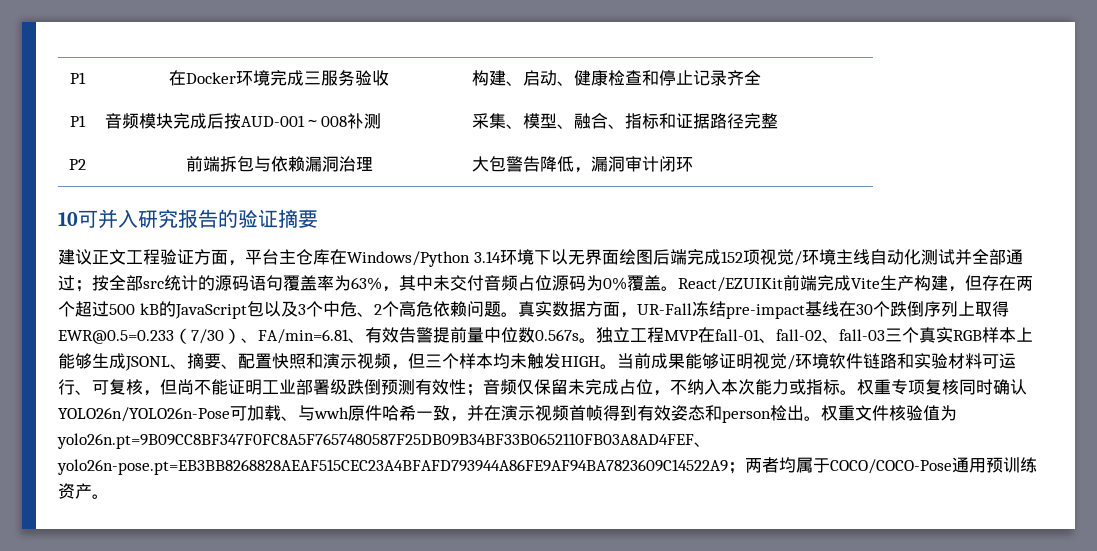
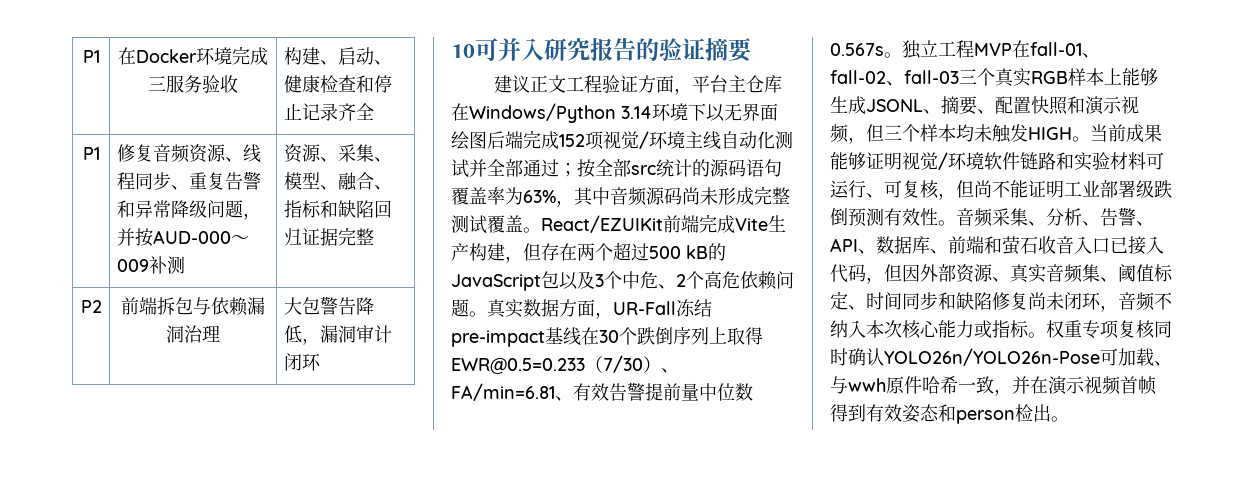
- P1 | 音频模块完成后按AUD-001～008补测 | 采集、模型、融合、指标和证据路径完整
+ P1 | 修复音频资源、线程同步、重复告警和异常降级问题，并按AUD-000～009补测 | 资源、采集、模型、融合、指标和缺陷回归证据完整
- 建议正文工程验证方面，平台主仓库在Windows/Python 3.14环境下以无界面绘图后端完成152项视觉/环境主线自动化测试并全部通过；按全部src统计的源码语句覆盖率为63%，其中未交付音频占位源码为0%覆盖。
+ 建议正文工程验证方面，平台主仓库在Windows/Python 3.14环境下以无界面绘图后端完成152项视觉/环境主线自动化测试并全部通过；按全部src统计的源码语句覆盖率为63%，其中音频源码尚未形成完整测试覆盖。
- 当前成果能够证明视觉/环境软件链路和实验材料可运行、可复核，但尚不能证明工业部署级跌倒预测有效性；音频仅保留未完成占位，不纳入本次能力或指标。
+ 当前成果能够证明视觉/环境软件链路和实验材料可运行、可复核，但尚不能证明工业部署级跌倒预测有效性。音频采集、分析、告警、API、数据库、前端和萤石收音入口已接入代码，但因外部资源、真实音频集、阈值标定、时间同步和缺陷修复尚未闭环，音频不纳入本次核心能力或指标。
- 权重文件核验值为yolo26n.pt=9B09CC8BF347F0FC8A5F7657480587F25DB09B34BF33B0652110FB03A8AD4FEF、yolo26n-pose.pt=EB3BB8268828AEAF515CEC23A4BFAFD793944A86FE9AF94BA7823609C14522A9；两者均属于COCO/COCO-Pose通用预训练资产。

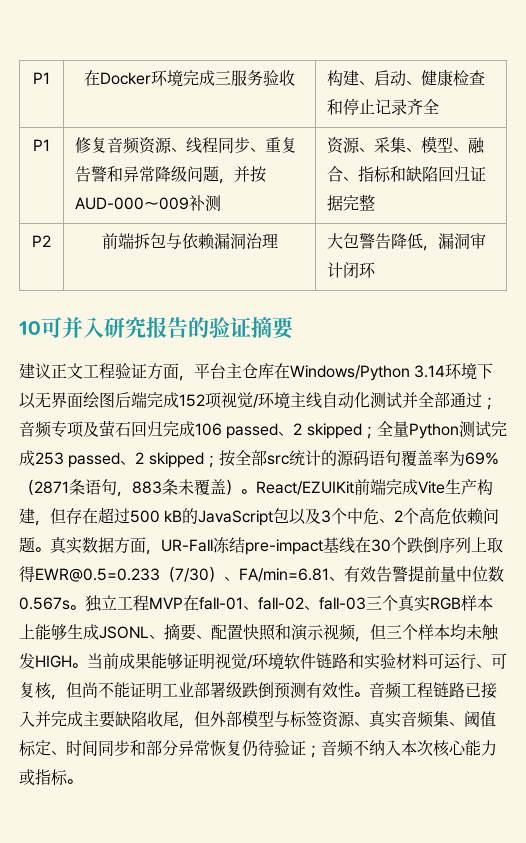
- 建议正文工程验证方面，平台主仓库在Windows/Python 3.14环境下以无界面绘图后端完成152项视觉/环境主线自动化测试并全部通过；按全部src统计的源码语句覆盖率为63%，其中音频源码尚未形成完整测试覆盖。
+ 建议正文工程验证方面，平台主仓库在Windows/Python 3.14环境下以无界面绘图后端完成152项视觉/环境主线自动化测试并全部通过；音频专项及萤石回归完成106 passed、2 skipped；全量Python测试完成253 passed、2 skipped；按全部src统计的源码语句覆盖率为69%（2871条语句，883条未覆盖）。
- React/EZUIKit前端完成Vite生产构建，但存在两个超过500 kB的JavaScript包以及3个中危、2个高危依赖问题。
+ React/EZUIKit前端完成Vite生产构建，但存在超过500 kB的JavaScript包以及3个中危、2个高危依赖问题。
- 音频采集、分析、告警、API、数据库、前端和萤石收音入口已接入代码，但因外部资源、真实音频集、阈值标定、时间同步和缺陷修复尚未闭环，音频不纳入本次核心能力或指标。权重专项复核同时确认YOLO26n/YOLO26n-Pose可加载、与wwh原件哈希一致，并在演示视频首帧得到有效姿态和person检出。
+ 音频工程链路已接入并完成主要缺陷收尾，但外部模型与标签资源、真实音频集、阈值标定、时间同步和部分异常恢复仍待验证；音频不纳入本次核心能力或指标。

